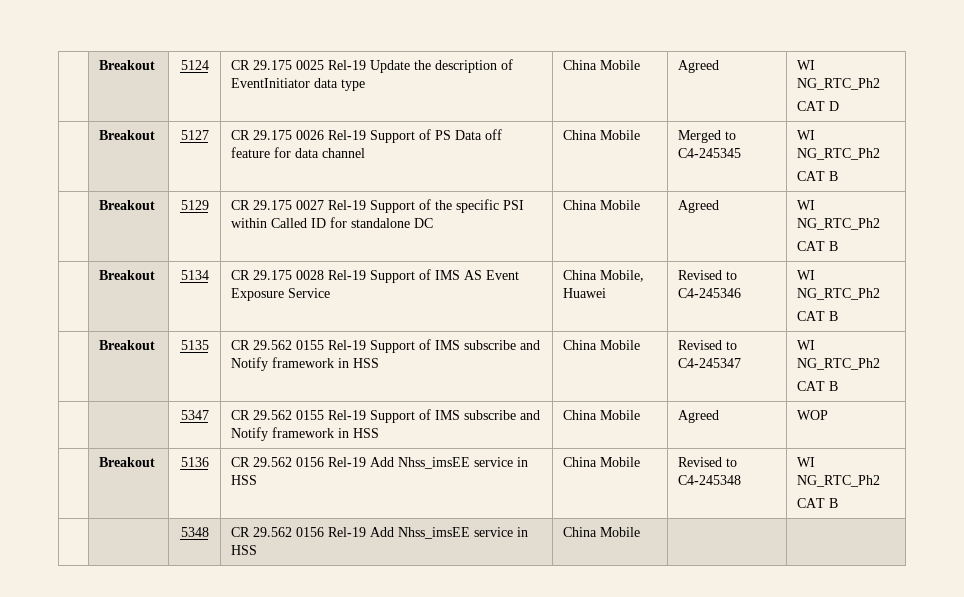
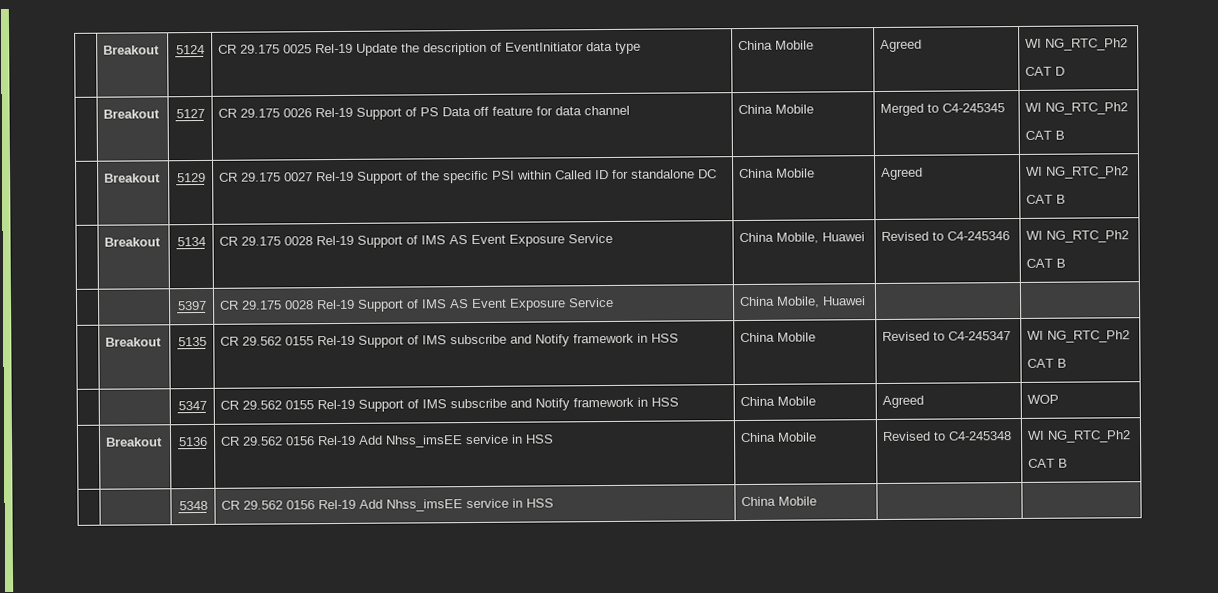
+ | | 5397 | CR 29.175 0028 Rel-19 Support of IMS AS Event Exposure Service | China Mobile, Huawei | |

